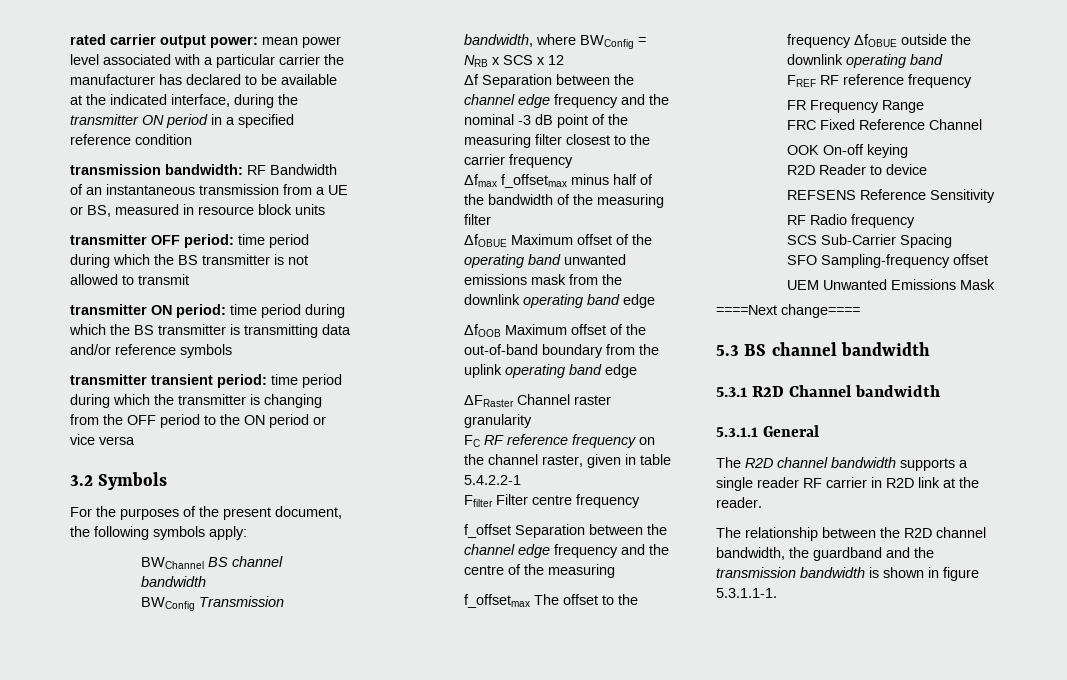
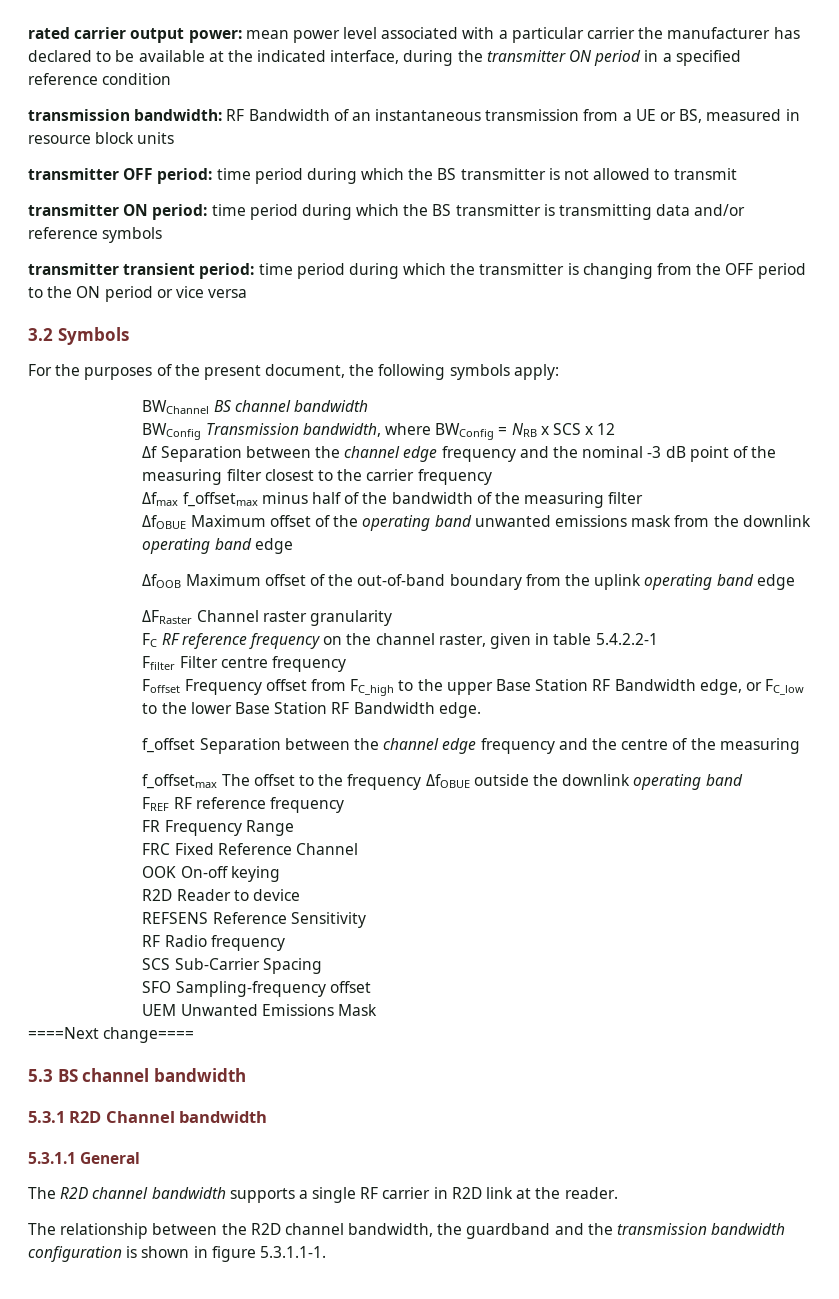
+ Foffset Frequency offset from FC_high to the upper Base Station RF Bandwidth edge, or FC_low to the lower Base Station RF Bandwidth edge.
- The R2D channel bandwidth supports a single reader RF carrier in R2D link at the reader.
+ The R2D channel bandwidth supports a single RF carrier in R2D link at the reader.
- The relationship between the R2D channel bandwidth, the guardband and the transmission bandwidth is shown in figure 5.3.1.1-1.
+ The relationship between the R2D channel bandwidth, the guardband and the transmission bandwidth configuration is shown in figure 5.3.1.1-1.

